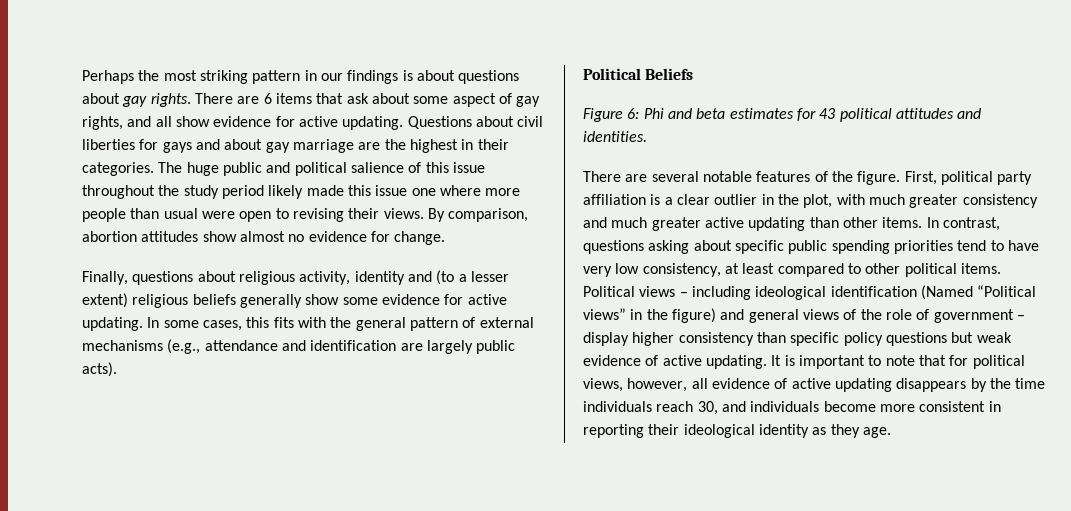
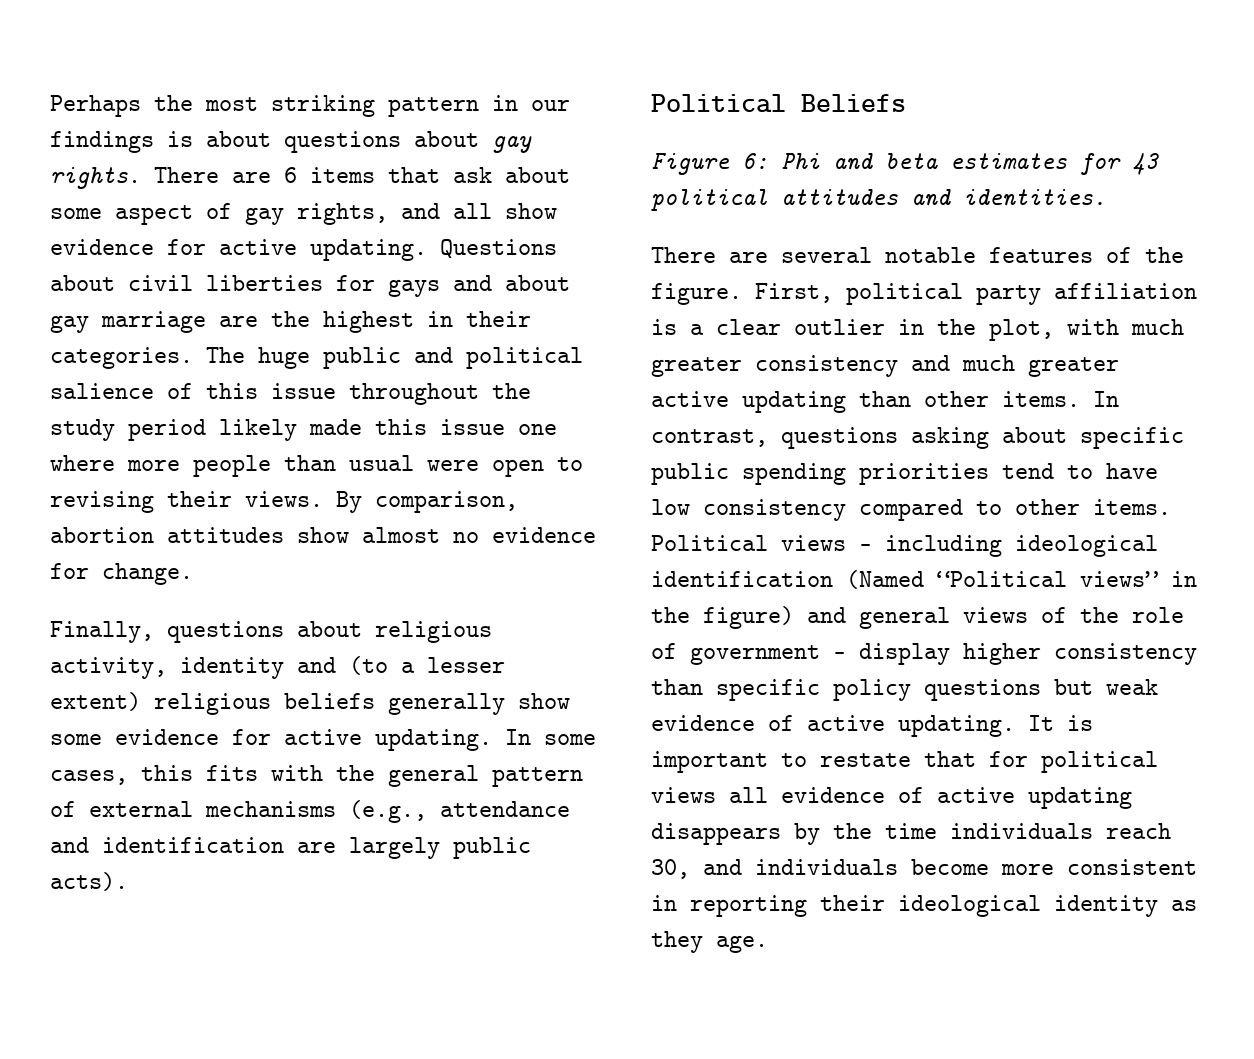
- In contrast, questions asking about specific public spending priorities tend to have very low consistency, at least compared to other political items.
+ In contrast, questions asking about specific public spending priorities tend to have low consistency compared to other items.
- It is important to note that for political views, however, all evidence of active updating disappears by the time individuals reach 30, and individuals become more consistent in reporting their ideological identity as they age.
+ It is important to restate that for political views all evidence of active updating disappears by the time individuals reach 30, and individuals become more consistent in reporting their ideological identity as they age.

